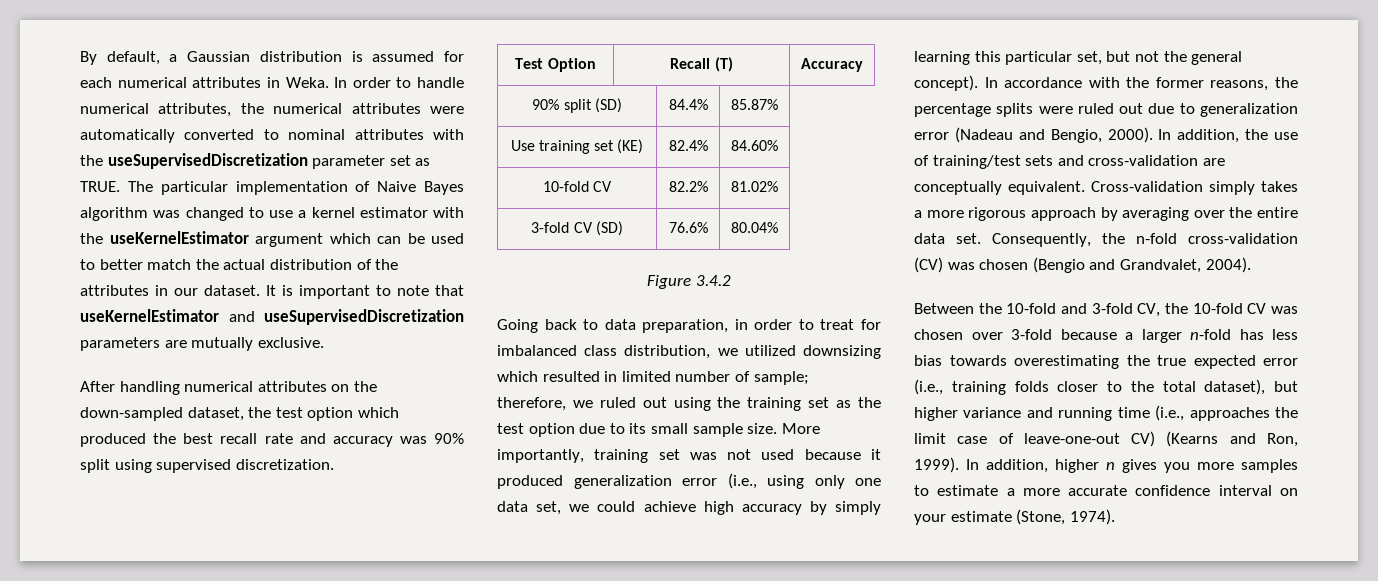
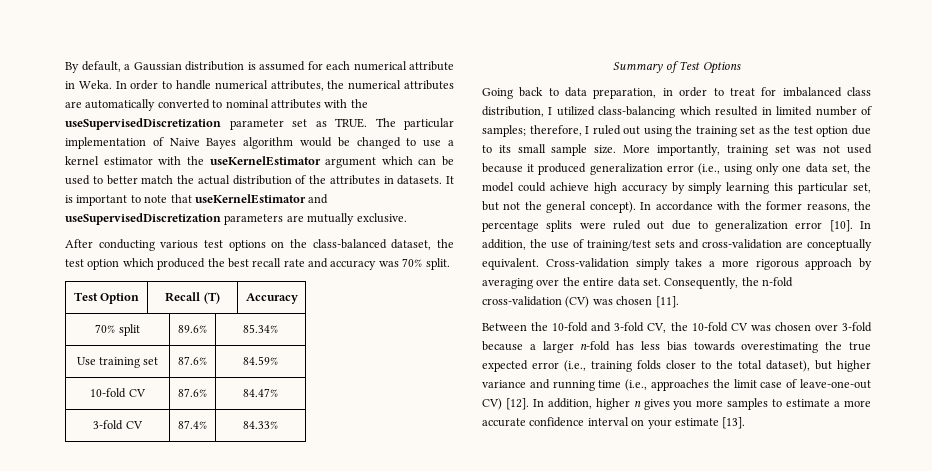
- By default, a Gaussian distribution is assumed for each numerical attributes in Weka.
+ By default, a Gaussian distribution is assumed for each numerical attribute in Weka.
- In order to handle numerical attributes, the numerical attributes were automatically converted to nominal attributes with the useSupervisedDiscretization parameter set as TRUE.
+ In order to handle numerical attributes, the numerical attributes are automatically converted to nominal attributes with the useSupervisedDiscretization parameter set as TRUE.
- The particular implementation of Naive Bayes algorithm was changed to use a kernel estimator with the useKernelEstimator argument which can be used to better match the actual distribution of the attributes in our dataset.
+ The particular implementation of Naive Bayes algorithm would be changed to use a kernel estimator with the useKernelEstimator argument which can be used to better match the actual distribution of the attributes in datasets.
- After handling numerical attributes on the down-sampled dataset, the test option which produced the best recall rate and accuracy was 90% split using supervised discretization.
+ After conducting various test options on the class-balanced dataset, the test option which produced the best recall rate and accuracy was 70% split.
- 90% split (SD) | 84.4% | 85.87%
+ 70% split | 89.6% | 85.34%
- Use training set (KE) | 82.4% | 84.60%
+ Use training set | 87.6% | 84.59%
- 10-fold CV | 82.2% | 81.02%
+ 10-fold CV | 87.6% | 84.47%
- 3-fold CV (SD) | 76.6% | 80.04%
- Figure 3.4.2
+ 3-fold CV | 87.4% | 84.33%
+ Summary of Test Options
- Going back to data preparation, in order to treat for imbalanced class distribution, we utilized downsizing which resulted in limited number of sample; therefore, we ruled out using the training set as the test option due to its small sample size.
+ Going back to data preparation, in order to treat for imbalanced class distribution, I utilized class-balancing which resulted in limited number of samples; therefore, I ruled out using the training set as the test option due to its small sample size.
- More importantly, training set was not used because it produced generalization error (i.e., using only one data set, we could achieve high accuracy by simply learning this particular set, but not the general concept).
+ More importantly, training set was not used because it produced generalization error (i.e., using only one data set, the model could achieve high accuracy by simply learning this particular set, but not the general concept).
- In accordance with the former reasons, the percentage splits were ruled out due to generalization error (Nadeau and Bengio, 2000).
+ In accordance with the former reasons, the percentage splits were ruled out due to generalization error [10].
- Consequently, the n-fold cross-validation (CV) was chosen (Bengio and Grandvalet, 2004).
+ Consequently, the n-fold cross-validation (CV) was chosen [11].
- Between the 10-fold and 3-fold CV, the 10-fold CV was chosen over 3-fold because a larger n-fold has less bias towards overestimating the true expected error (i.e., training folds closer to the total dataset), but higher variance and running time (i.e., approaches the limit case of leave-one-out CV) (Kearns and Ron, 1999).
+ Between the 10-fold and 3-fold CV, the 10-fold CV was chosen over 3-fold because a larger n-fold has less bias towards overestimating the true expected error (i.e., training folds closer to the total dataset), but higher variance and running time (i.e., approaches the limit case of leave-one-out CV) [12].
- In addition, higher n gives you more samples to estimate a more accurate confidence interval on your estimate (Stone, 1974).
+ In addition, higher n gives you more samples to estimate a more accurate confidence interval on your estimate [13].

